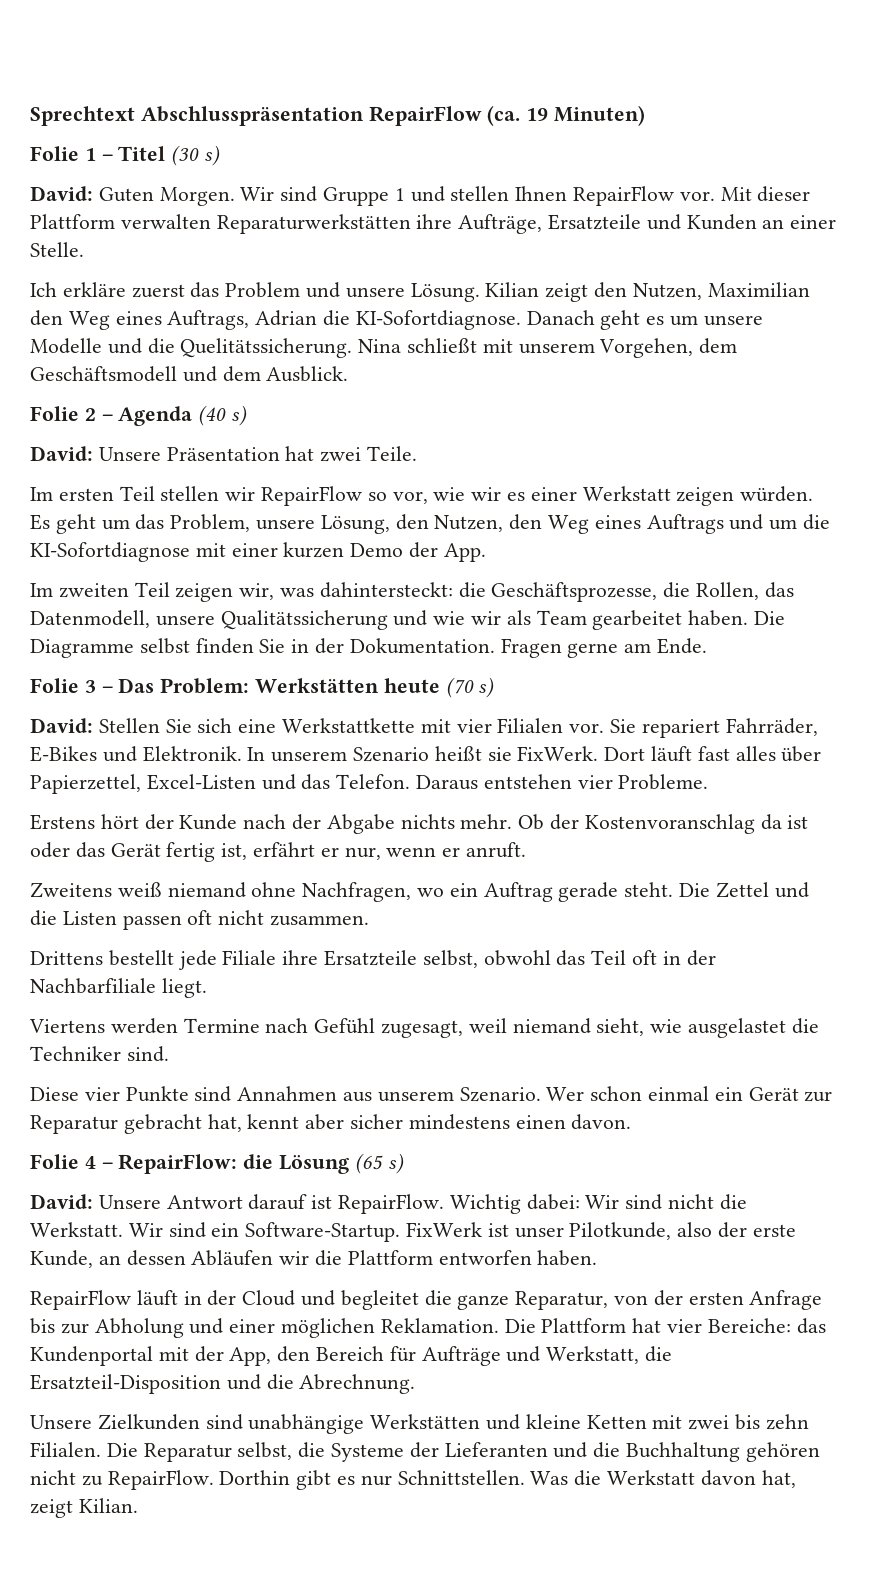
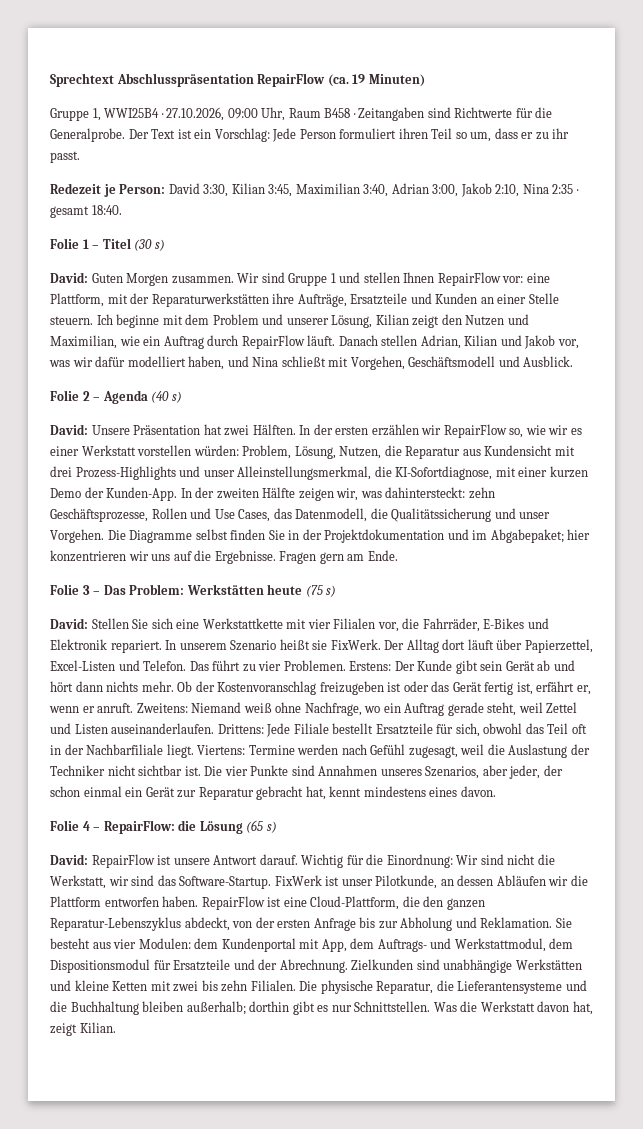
+ Gruppe 1, WWI25B4 · 27.10.2026, 09:00 Uhr, Raum B458 · Zeitangaben sind Richtwerte für die Generalprobe. Der Text ist ein Vorschlag: Jede Person formuliert ihren Teil so um, dass er zu ihr passt.
+ Redezeit je Person: David 3:30, Kilian 3:45, Maximilian 3:40, Adrian 3:00, Jakob 2:10, Nina 2:35 · gesamt 18:40.
- David: Guten Morgen.
+ David: Guten Morgen zusammen.
- Wir sind Gruppe 1 und stellen Ihnen RepairFlow vor. Mit dieser Plattform verwalten Reparaturwerkstätten ihre Aufträge, Ersatzteile und Kunden an einer Stelle.
- Ich erkläre zuerst das Problem und unsere Lösung. Kilian zeigt den Nutzen, Maximilian den Weg eines Auftrags, Adrian die KI-Sofortdiagnose. Danach geht es um unsere Modelle und die Quelitätssicherung. Nina schließt mit unserem Vorgehen, dem Geschäftsmodell und dem Ausblick.
+ Wir sind Gruppe 1 und stellen Ihnen RepairFlow vor: eine Plattform, mit der Reparaturwerkstätten ihre Aufträge, Ersatzteile und Kunden an einer Stelle steuern. Ich beginne mit dem Problem und unserer Lösung, Kilian zeigt den Nutzen und Maximilian, wie ein Auftrag durch RepairFlow läuft. Danach stellen Adrian, Kilian und Jakob vor, was wir dafür modelliert haben, und Nina schließt mit Vorgehen, Geschäftsmodell und Ausblick.
- David: Unsere Präsentation hat zwei Teile.
- Im ersten Teil stellen wir RepairFlow so vor, wie wir es einer Werkstatt zeigen würden. Es geht um das Problem, unsere Lösung, den Nutzen, den Weg eines Auftrags und um die KI-Sofortdiagnose mit einer kurzen Demo der App.
- Im zweiten Teil zeigen wir, was dahintersteckt: die Geschäftsprozesse, die Rollen, das Datenmodell, unsere Qualitätssicherung und wie wir als Team gearbeitet haben.
+ David: Unsere Präsentation hat zwei Hälften. In der ersten erzählen wir RepairFlow so, wie wir es einer Werkstatt vorstellen würden: Problem, Lösung, Nutzen, die Reparatur aus Kundensicht mit drei Prozess-Highlights und unser Alleinstellungsmerkmal, die KI-Sofortdiagnose, mit einer kurzen Demo der Kunden-App. In der zweiten Hälfte zeigen wir, was dahintersteckt: zehn Geschäftsprozesse, Rollen und Use Cases, das Datenmodell, die Qualitätssicherung und unser Vorgehen.
- Die Diagramme selbst finden Sie in der Dokumentation. Fragen gerne am Ende.
+ Die Diagramme selbst finden Sie in der Projektdokumentation und im Abgabepaket; hier konzentrieren wir uns auf die Ergebnisse. Fragen gern am Ende.
- Folie 3 – Das Problem: Werkstätten heute (70 s)
+ Folie 3 – Das Problem: Werkstätten heute (75 s)
- David: Stellen Sie sich eine Werkstattkette mit vier Filialen vor. Sie repariert Fahrräder, E-Bikes und Elektronik.
+ David: Stellen Sie sich eine Werkstattkette mit vier Filialen vor, die Fahrräder, E-Bikes und Elektronik repariert.
- Dort läuft fast alles über Papierzettel, Excel-Listen und das Telefon. Daraus entstehen vier Probleme.
- Erstens hört der Kunde nach der Abgabe nichts mehr.
+ Der Alltag dort läuft über Papierzettel, Excel-Listen und Telefon. Das führt zu vier Problemen. Erstens: Der Kunde gibt sein Gerät ab und hört dann nichts mehr.
- Ob der Kostenvoranschlag da ist oder das Gerät fertig ist, erfährt er nur, wenn er anruft.
- Zweitens weiß niemand ohne Nachfragen, wo ein Auftrag gerade steht. Die Zettel und die Listen passen oft nicht zusammen.
- Drittens bestellt jede Filiale ihre Ersatzteile selbst, obwohl das Teil oft in der Nachbarfiliale liegt.
- Viertens werden Termine nach Gefühl zugesagt, weil niemand sieht, wie ausgelastet die Techniker sind.
- Diese vier Punkte sind Annahmen aus unserem Szenario. Wer schon einmal ein Gerät zur Reparatur gebracht hat, kennt aber sicher mindestens einen davon.
+ Ob der Kostenvoranschlag freizugeben ist oder das Gerät fertig ist, erfährt er, wenn er anruft. Zweitens: Niemand weiß ohne Nachfrage, wo ein Auftrag gerade steht, weil Zettel und Listen auseinanderlaufen. Drittens: Jede Filiale bestellt Ersatzteile für sich, obwohl das Teil oft in der Nachbarfiliale liegt. Viertens: Termine werden nach Gefühl zugesagt, weil die Auslastung der Techniker nicht sichtbar ist. Die vier Punkte sind Annahmen unseres Szenarios, aber jeder, der schon einmal ein Gerät zur Reparatur gebracht hat, kennt mindestens eines davon.
- David: Unsere Antwort darauf ist RepairFlow. Wichtig dabei: Wir sind nicht die Werkstatt. Wir sind ein Software-Startup.
+ David: RepairFlow ist unsere Antwort darauf. Wichtig für die Einordnung: Wir sind nicht die Werkstatt, wir sind das Software-Startup.
- FixWerk ist unser Pilotkunde, also der erste Kunde, an dessen Abläufen wir die Plattform entworfen haben.
- RepairFlow läuft in der Cloud und begleitet die ganze Reparatur, von der ersten Anfrage bis zur Abholung und einer möglichen Reklamation. Die Plattform hat vier Bereiche: das Kundenportal mit der App, den Bereich für Aufträge und Werkstatt, die Ersatzteil-Disposition und die Abrechnung.
- Unsere Zielkunden sind unabhängige Werkstätten und kleine Ketten mit zwei bis zehn Filialen.
+ FixWerk ist unser Pilotkunde, an dessen Abläufen wir die Plattform entworfen haben. RepairFlow ist eine Cloud-Plattform, die den ganzen Reparatur-Lebenszyklus abdeckt, von der ersten Anfrage bis zur Abholung und Reklamation. Sie besteht aus vier Modulen: dem Kundenportal mit App, dem Auftrags- und Werkstattmodul, dem Dispositionsmodul für Ersatzteile und der Abrechnung. Zielkunden sind unabhängige Werkstätten und kleine Ketten mit zwei bis zehn Filialen.
- Die Reparatur selbst, die Systeme der Lieferanten und die Buchhaltung gehören nicht zu RepairFlow. Dorthin gibt es nur Schnittstellen.
+ Die physische Reparatur, die Lieferantensysteme und die Buchhaltung bleiben außerhalb; dorthin gibt es nur Schnittstellen.

